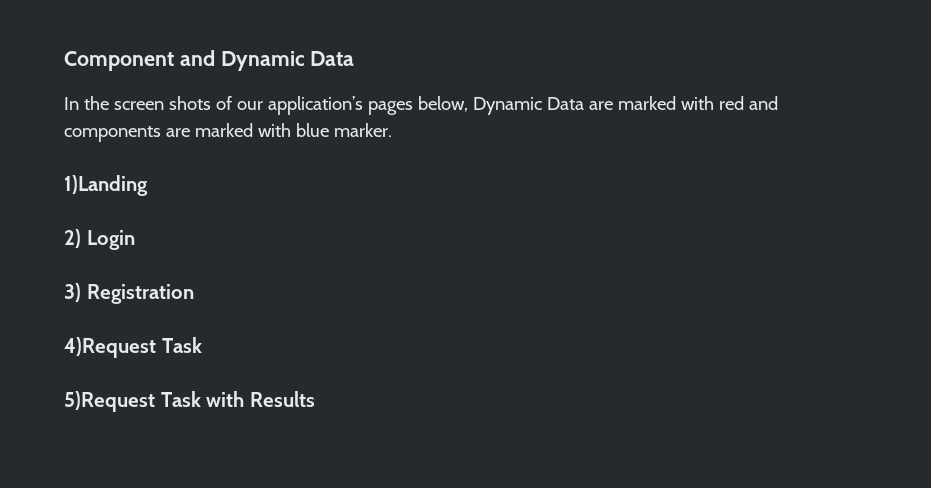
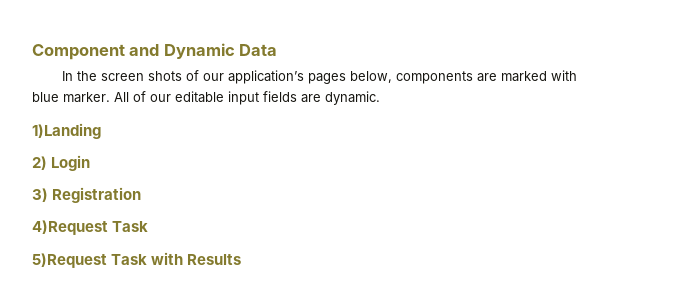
- In the screen shots of our application’s pages below, Dynamic Data are marked with red and components are marked with blue marker.
+ In the screen shots of our application’s pages below, components are marked with blue marker. All of our editable input fields are dynamic.

